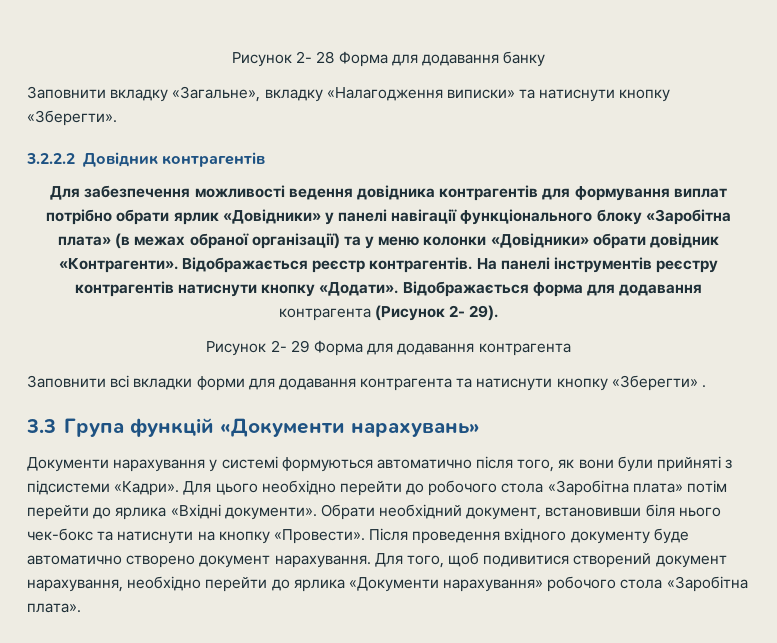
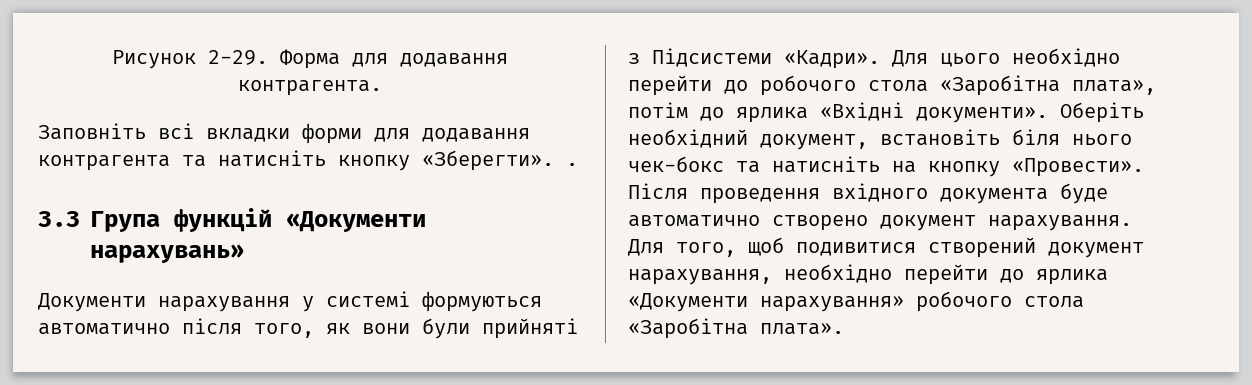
- Рисунок 2- 28 Форма для додавання банку
- Заповнити вкладку «Загальне», вкладку «Налагодження виписки» та натиснути кнопку «Зберегти».
- 3.2.2.2 Довідник контрагентів
- Для забезпечення можливості ведення довідника контрагентів для формування виплат потрібно обрати ярлик «Довідники» у панелі навігації функціонального блоку «Заробітна плата» (в межах обраної організації) та у меню колонки «Довідники» обрати довідник «Контрагенти». Відображається реєстр контрагентів. На панелі інструментів реєстру контрагентів натиснути кнопку «Додати». Відображається форма для додавання контрагента (Рисунок 2- 29).
- Рисунок 2- 29 Форма для додавання контрагента
- Заповнити всі вкладки форми для додавання контрагента та натиснути кнопку «Зберегти» .
+ Рисунок 2-29. Форма для додавання контрагента.
+ Заповніть всі вкладки форми для додавання контрагента та натисніть кнопку «Зберегти». .
- Документи нарахування у системі формуються автоматично після того, як вони були прийняті з підсистеми «Кадри».
+ Документи нарахування у системі формуються автоматично після того, як вони були прийняті з Підсистеми «Кадри».
- Для цього необхідно перейти до робочого стола «Заробітна плата» потім перейти до ярлика «Вхідні документи».
+ Для цього необхідно перейти до робочого стола «Заробітна плата», потім до ярлика «Вхідні документи».
- Обрати необхідний документ, встановивши біля нього чек-бокс та натиснути на кнопку «Провести».
+ Оберіть необхідний документ, встановіть біля нього чек-бокс та натисніть на кнопку «Провести».
- Після проведення вхідного документу буде автоматично створено документ нарахування.
+ Після проведення вхідного документа буде автоматично створено документ нарахування.

